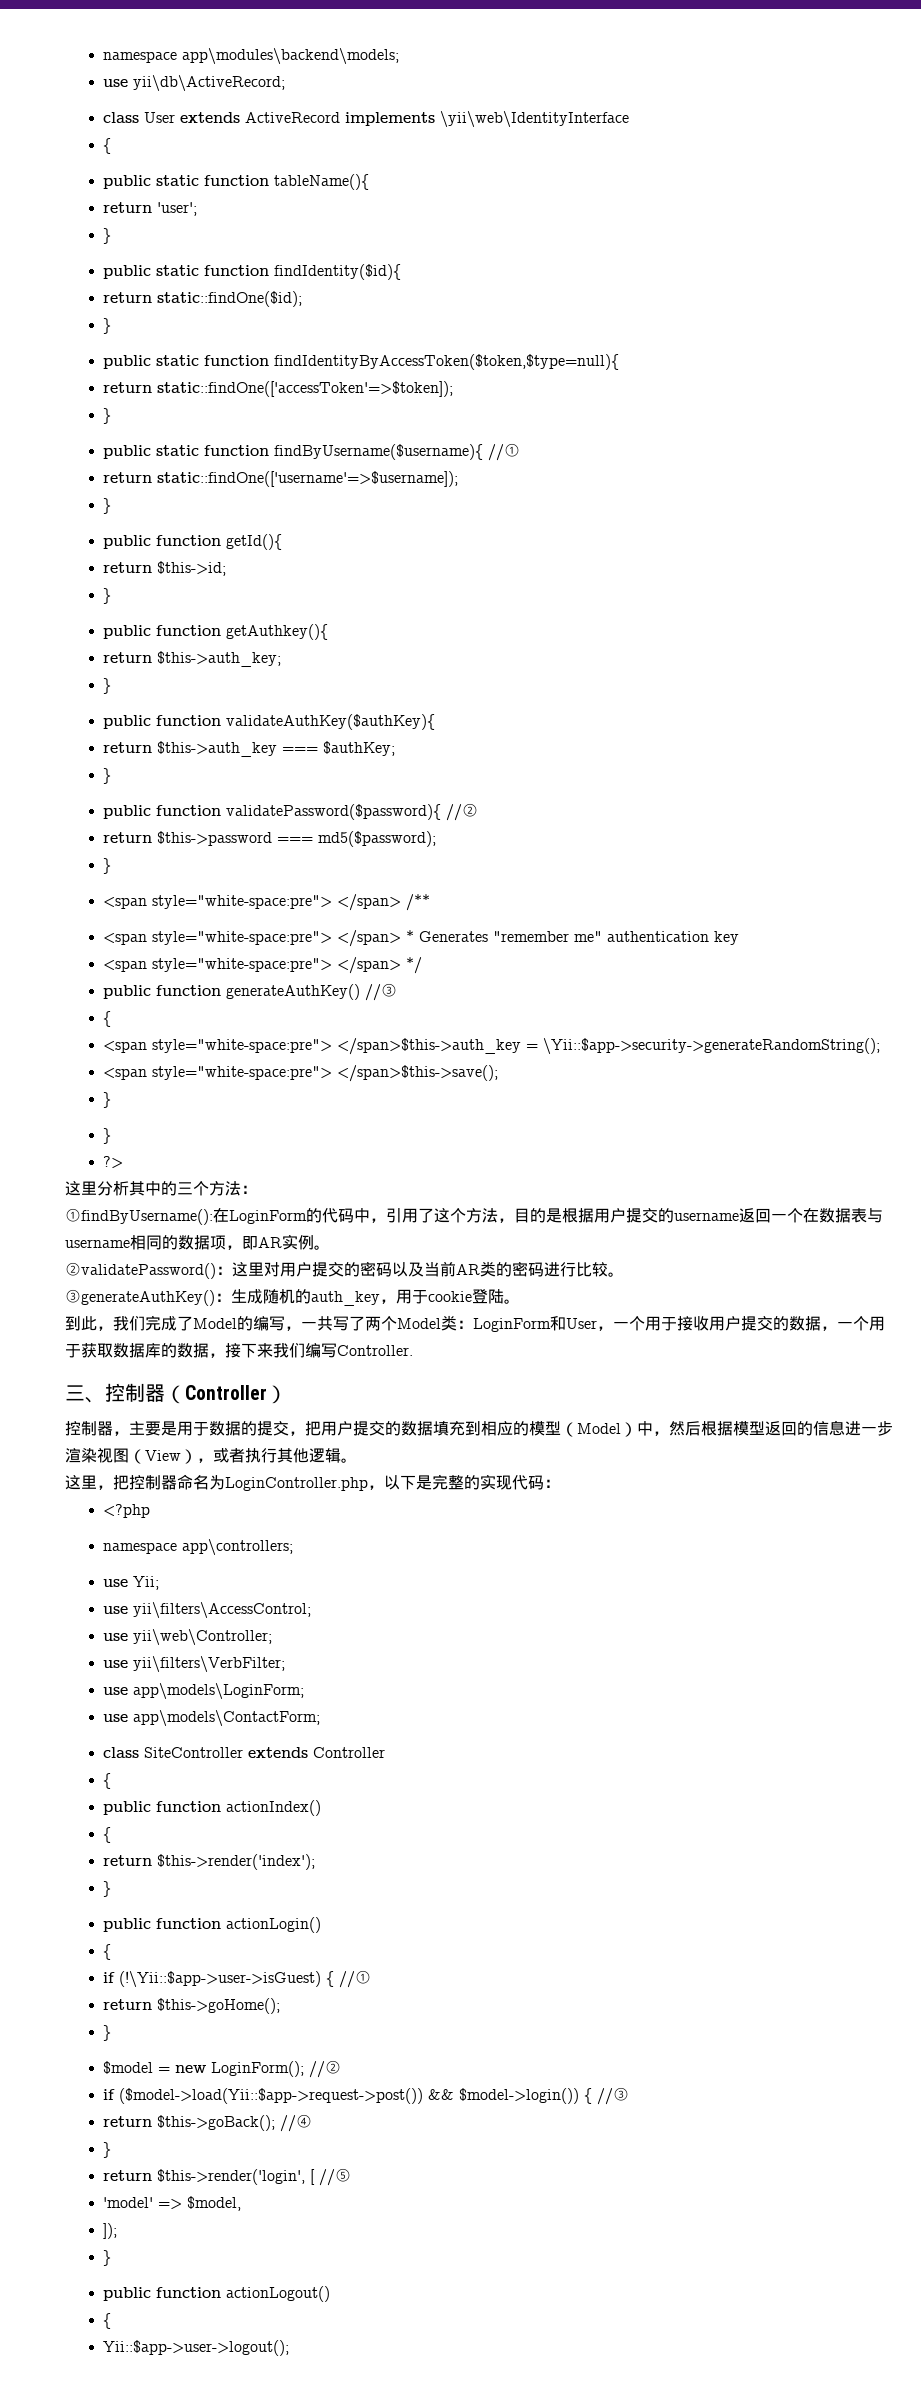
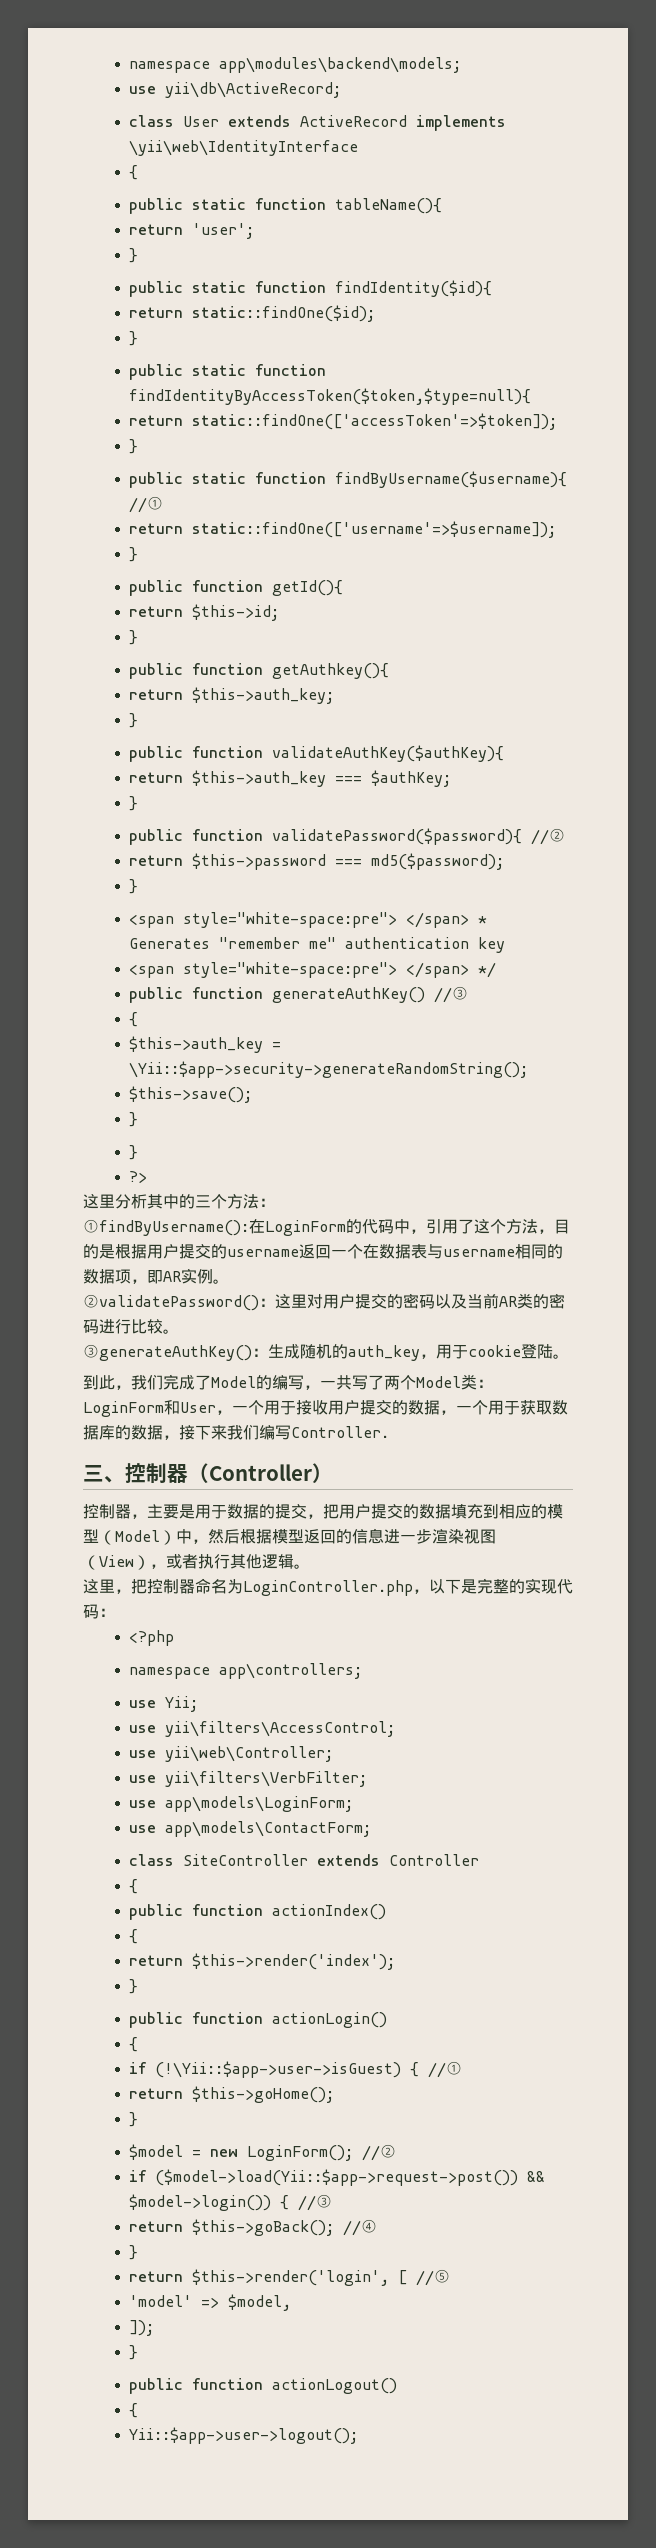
- <span style="white-space:pre"> </span> /**
- <span style="white-space:pre"> </span>$this->auth_key = \Yii::$app->security->generateRandomString();
+ $this->auth_key = \Yii::$app->security->generateRandomString();
- <span style="white-space:pre"> </span>$this->save();
+ $this->save();

